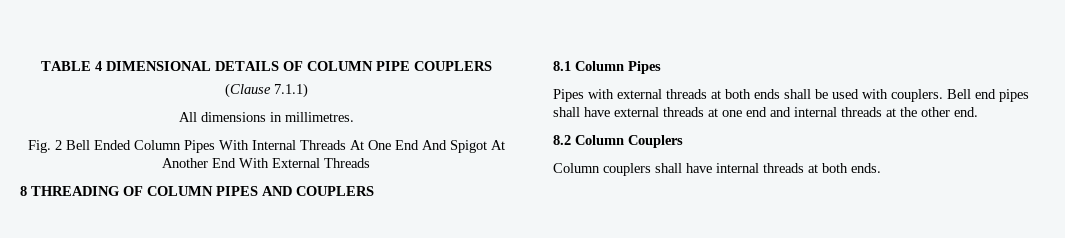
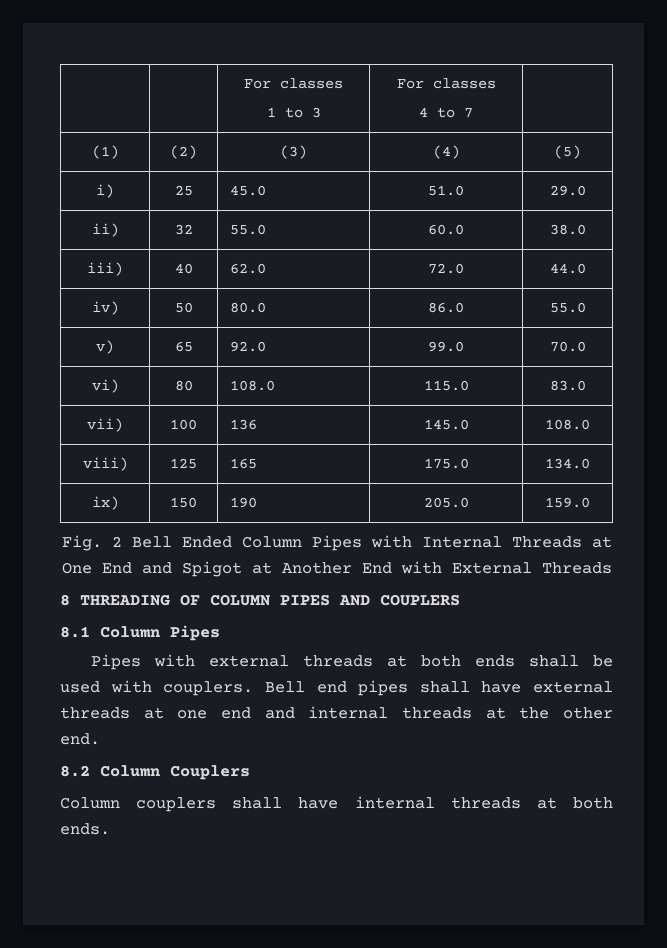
- TABLE 4 DIMENSIONAL DETAILS OF COLUMN PIPE COUPLERS
- (Clause 7.1.1)
- All dimensions in millimetres.
+ | | For classes
+ 1 to 3 | For classes
+ 4 to 7 |
+ (1) | (2) | (3) | (4) | (5)
+ i) | 25 | 45.0 | 51.0 | 29.0
+ ii) | 32 | 55.0 | 60.0 | 38.0
+ iii) | 40 | 62.0 | 72.0 | 44.0
+ iv) | 50 | 80.0 | 86.0 | 55.0
+ v) | 65 | 92.0 | 99.0 | 70.0
+ vi) | 80 | 108.0 | 115.0 | 83.0
+ vii) | 100 | 136 | 145.0 | 108.0
+ viii) | 125 | 165 | 175.0 | 134.0
+ ix) | 150 | 190 | 205.0 | 159.0
- Fig. 2 Bell Ended Column Pipes With Internal Threads At One End And Spigot At Another End With External Threads
+ Fig. 2 Bell Ended Column Pipes with Internal Threads at One End and Spigot at Another End with External Threads

